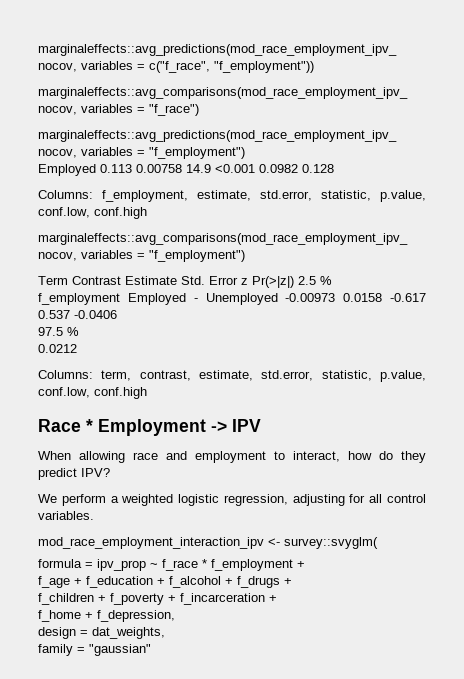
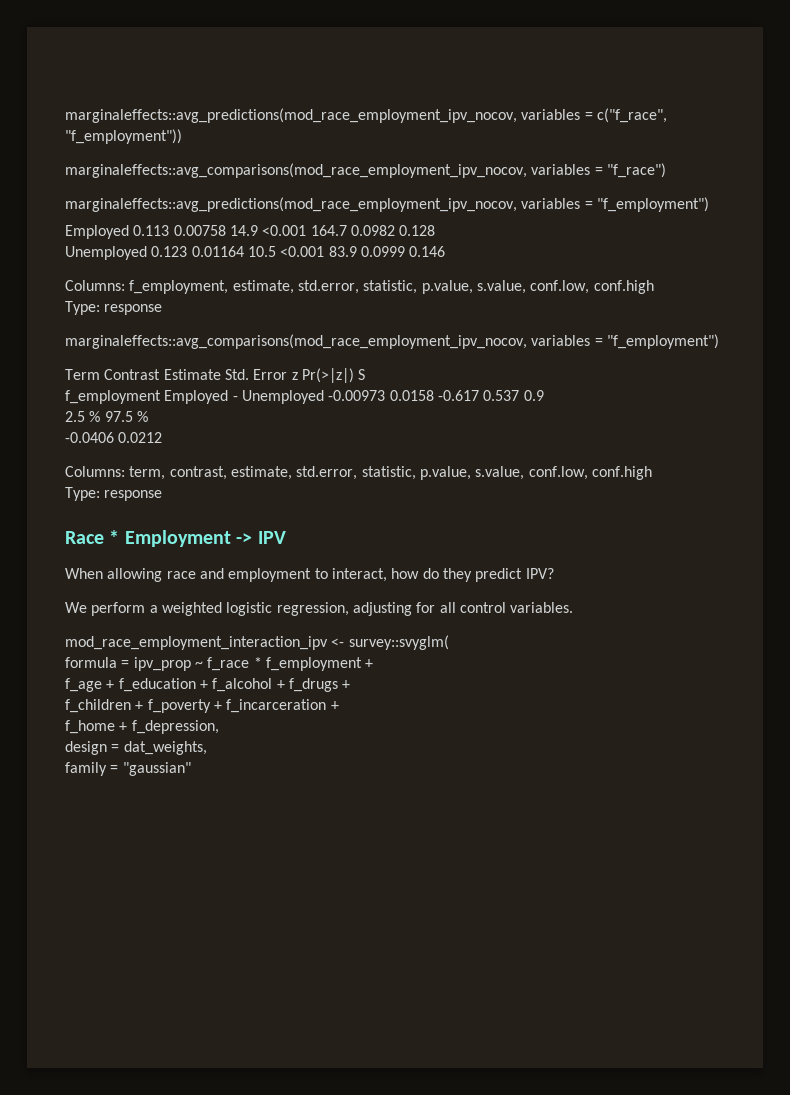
- Employed 0.113 0.00758 14.9 <0.001 0.0982 0.128
+ Employed 0.113 0.00758 14.9 <0.001 164.7 0.0982 0.128
+ Unemployed 0.123 0.01164 10.5 <0.001 83.9 0.0999 0.146
- Columns: f_employment, estimate, std.error, statistic, p.value, conf.low, conf.high
+ Columns: f_employment, estimate, std.error, statistic, p.value, s.value, conf.low, conf.high
+ Type: response
- Term Contrast Estimate Std. Error z Pr(>|z|) 2.5 %
+ Term Contrast Estimate Std. Error z Pr(>|z|) S
- f_employment Employed - Unemployed -0.00973 0.0158 -0.617 0.537 -0.0406
- 97.5 %
+ f_employment Employed - Unemployed -0.00973 0.0158 -0.617 0.537 0.9
+ 2.5 % 97.5 %
- 0.0212
+ -0.0406 0.0212
- Columns: term, contrast, estimate, std.error, statistic, p.value, conf.low, conf.high
+ Columns: term, contrast, estimate, std.error, statistic, p.value, s.value, conf.low, conf.high
+ Type: response

